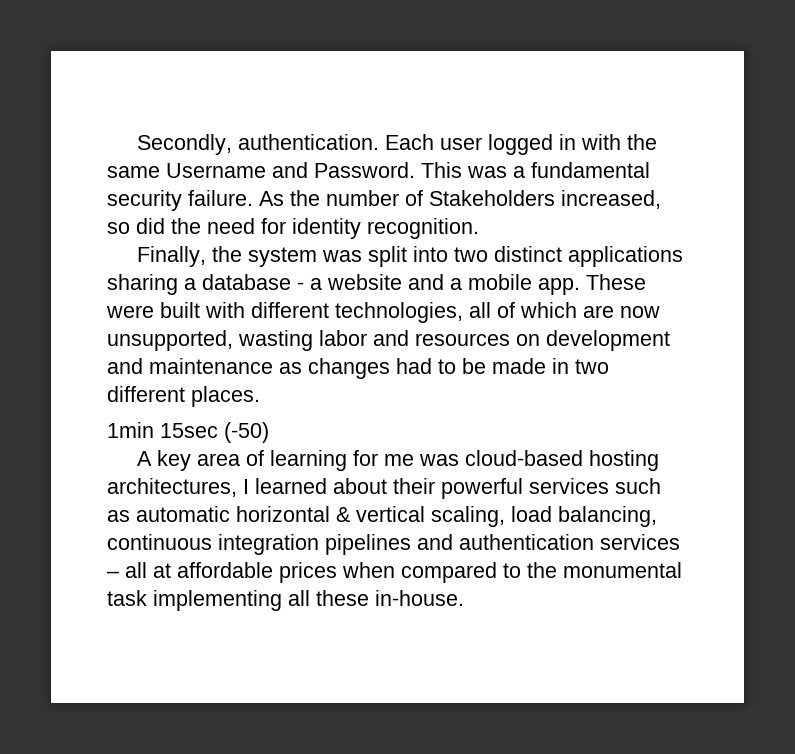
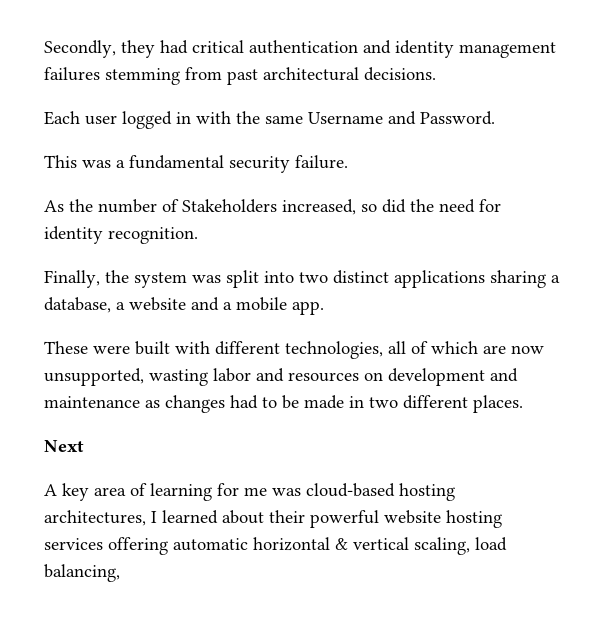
- Secondly, authentication. Each user logged in with the same Username and Password. This was a fundamental security failure. As the number of Stakeholders increased, so did the need for identity recognition.
+ Secondly, they had critical authentication and identity management failures stemming from past architectural decisions.
+ Each user logged in with the same Username and Password.
+ This was a fundamental security failure.
+ As the number of Stakeholders increased, so did the need for identity recognition.
- Finally, the system was split into two distinct applications sharing a database - a website and a mobile app. These were built with different technologies, all of which are now unsupported, wasting labor and resources on development and maintenance as changes had to be made in two different places.
+ Finally, the system was split into two distinct applications sharing a database, a website and a mobile app.
+ These were built with different technologies, all of which are now unsupported, wasting labor and resources on development and maintenance as changes had to be made in two different places.
- 1min 15sec (-50)
+ Next
- A key area of learning for me was cloud-based hosting architectures, I learned about their powerful services such as automatic horizontal & vertical scaling, load balancing, continuous integration pipelines and authentication services – all at affordable prices when compared to the monumental task implementing all these in-house.
+ A key area of learning for me was cloud-based hosting architectures, I learned about their powerful website hosting services offering automatic horizontal & vertical scaling, load balancing,

